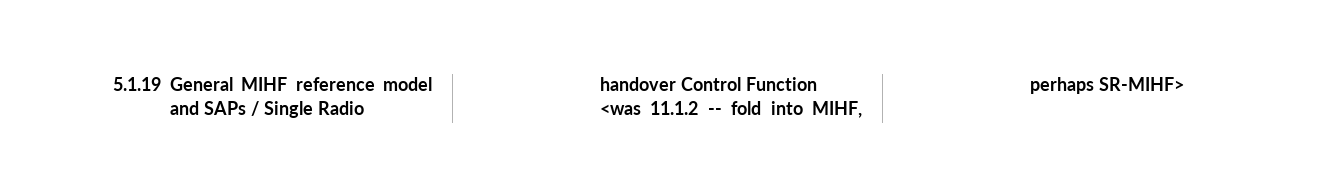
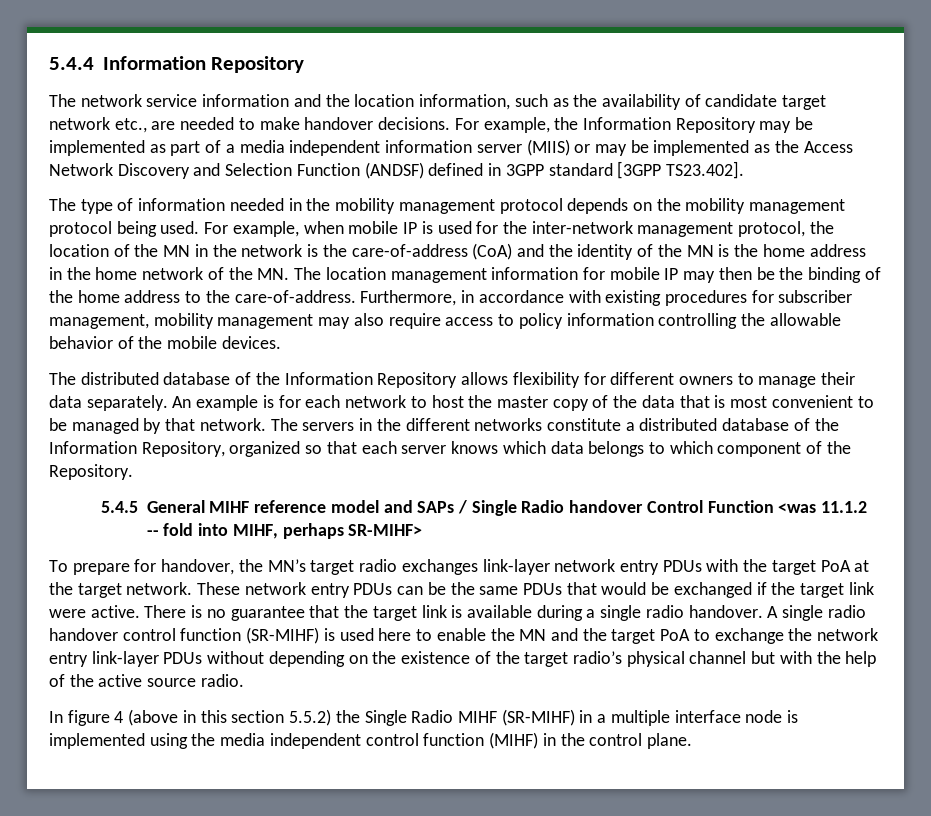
- 5.1.19 General MIHF reference model and SAPs / Single Radio handover Control Function <was 11.1.2 -- fold into MIHF, perhaps SR-MIHF>
+ 5.4.4 Information Repository
+ The network service information and the location information, such as the availability of candidate target network etc., are needed to make handover decisions. For example, the Information Repository may be implemented as part of a media independent information server (MIIS) or may be implemented as the Access Network Discovery and Selection Function (ANDSF) defined in 3GPP standard [3GPP TS23.402].
+ The type of information needed in the mobility management protocol depends on the mobility management protocol being used. For example, when mobile IP is used for the inter-network management protocol, the location of the MN in the network is the care-of-address (CoA) and the identity of the MN is the home address in the home network of the MN. The location management information for mobile IP may then be the binding of the home address to the care-of-address. Furthermore, in accordance with existing procedures for subscriber management, mobility management may also require access to policy information controlling the allowable behavior of the mobile devices.
+ The distributed database of the Information Repository allows flexibility for different owners to manage their data separately. An example is for each network to host the master copy of the data that is most convenient to be managed by that network. The servers in the different networks constitute a distributed database of the Information Repository, organized so that each server knows which data belongs to which component of the Repository.
+ 5.4.5 General MIHF reference model and SAPs / Single Radio handover Control Function <was 11.1.2 -- fold into MIHF, perhaps SR-MIHF>
+ To prepare for handover, the MN’s target radio exchanges link-layer network entry PDUs with the target PoA at the target network. These network entry PDUs can be the same PDUs that would be exchanged if the target link were active. There is no guarantee that the target link is available during a single radio handover. A single radio handover control function (SR-MIHF) is used here to enable the MN and the target PoA to exchange the network entry link-layer PDUs without depending on the existence of the target radio’s physical channel but with the help of the active source radio.
+ In figure 4 (above in this section 5.5.2) the Single Radio MIHF (SR-MIHF) in a multiple interface node is implemented using the media independent control function (MIHF) in the control plane.

